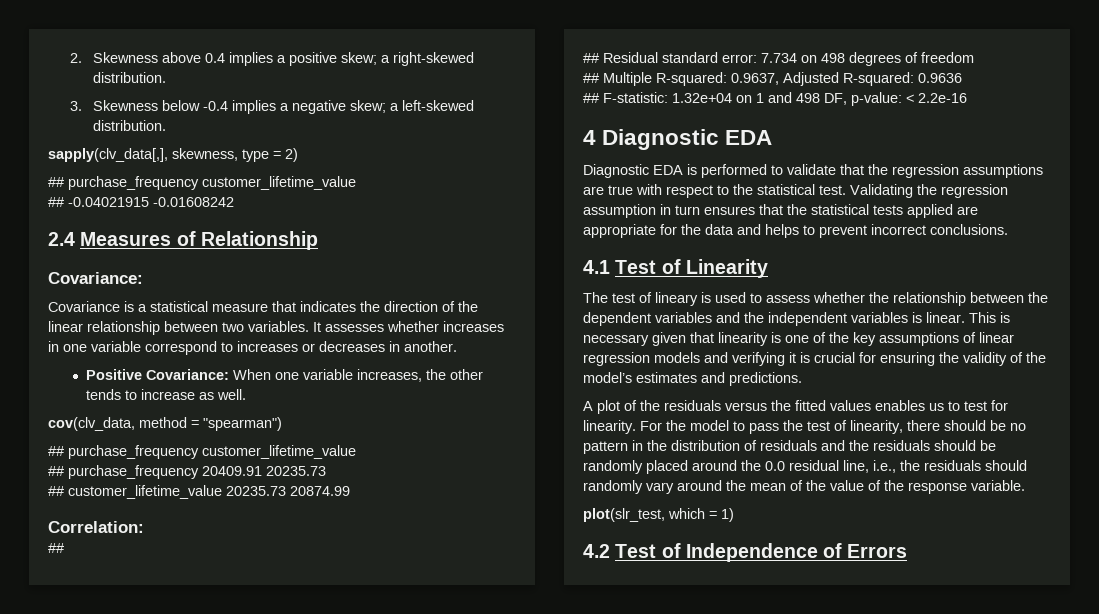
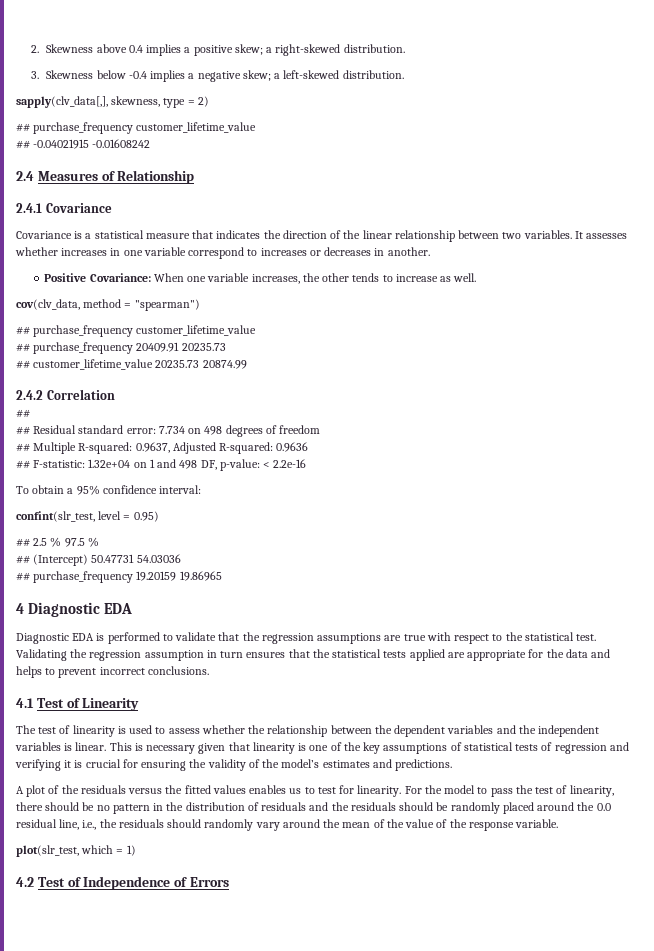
  2.4 Measures of Relationship
- Covariance:
+ 2.4.1 Covariance
- Correlation:
+ 2.4.2 Correlation
+ To obtain a 95% confidence interval:
+ confint(slr_test, level = 0.95)
+ ## 2.5 % 97.5 %
+ ## (Intercept) 50.47731 54.03036
+ ## purchase_frequency 19.20159 19.86965
- The test of lineary is used to assess whether the relationship between the dependent variables and the independent variables is linear.
+ The test of linearity is used to assess whether the relationship between the dependent variables and the independent variables is linear.
- This is necessary given that linearity is one of the key assumptions of linear regression models and verifying it is crucial for ensuring the validity of the model’s estimates and predictions.
+ This is necessary given that linearity is one of the key assumptions of statistical tests of regression and verifying it is crucial for ensuring the validity of the model’s estimates and predictions.

